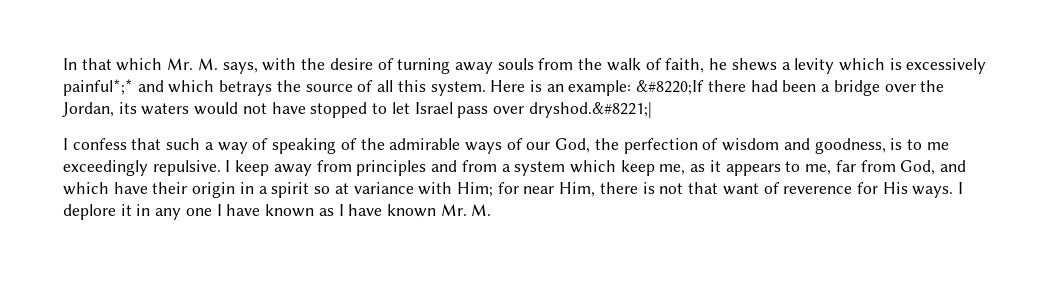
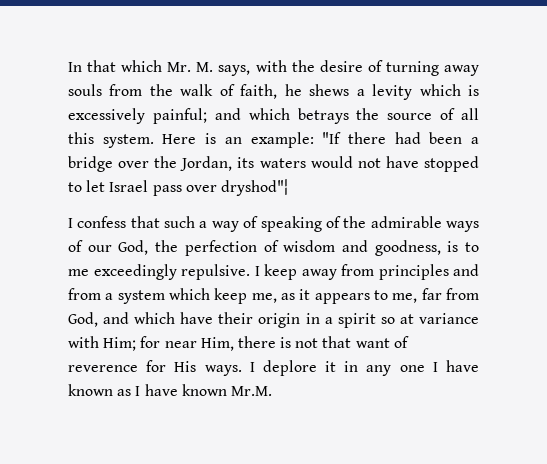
- In that which Mr. M. says, with the desire of turning away souls from the walk of faith, he shews a levity which is excessively painful*;* and which betrays the source of all this system.
+ In that which Mr. M. says, with the desire of turning away souls from the walk of faith, he shews a levity which is excessively painful; and which betrays the source of all this system.
- Here is an example: &#8220;If there had been a bridge over the Jordan, its waters would not have stopped to let Israel pass over dryshod.&#8221;|
+ Here is an example: "If there had been a bridge over the Jordan, its waters would not have stopped to let Israel pass over dryshod"¦
- I deplore it in any one I have known as I have known Mr. M.
+ I deplore it in any one I have known as I have known Mr.M.

